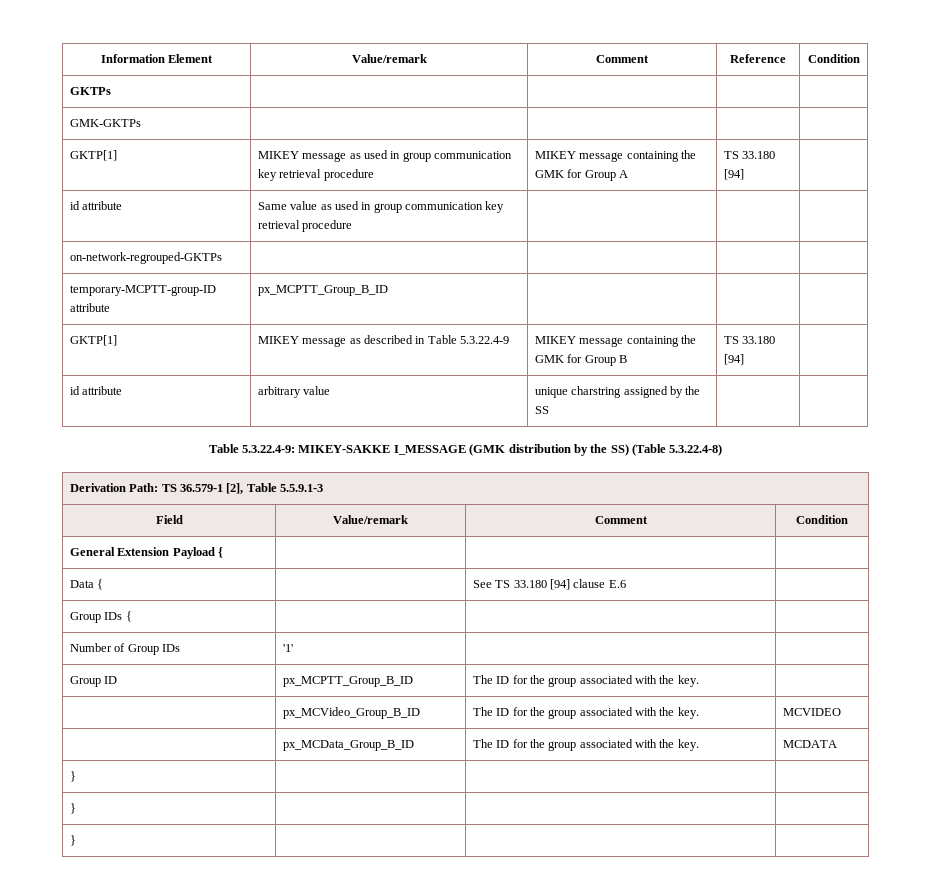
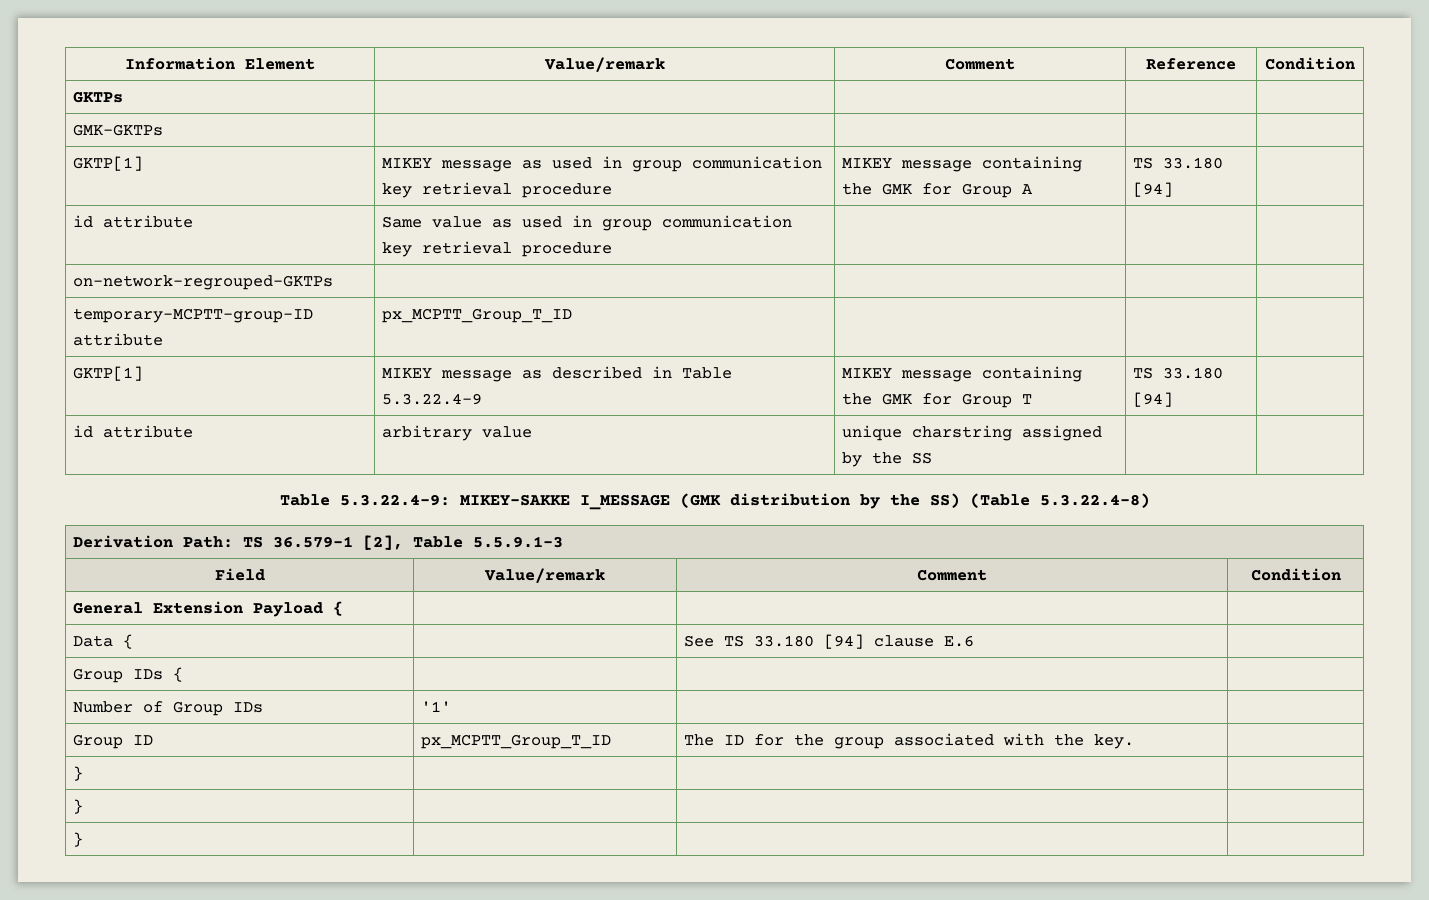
- temporary-MCPTT-group-ID attribute | px_MCPTT_Group_B_ID | | |
+ temporary-MCPTT-group-ID attribute | px_MCPTT_Group_T_ID | | |
- GKTP[1] | MIKEY message as described in Table 5.3.22.4-9 | MIKEY message containing the GMK for Group B | TS 33.180 [94] |
+ GKTP[1] | MIKEY message as described in Table 5.3.22.4-9 | MIKEY message containing the GMK for Group T | TS 33.180 [94] |
- Group ID | px_MCPTT_Group_B_ID | The ID for the group associated with the key. |
- | px_MCVideo_Group_B_ID | The ID for the group associated with the key. | MCVIDEO
- | px_MCData_Group_B_ID | The ID for the group associated with the key. | MCDATA
+ Group ID | px_MCPTT_Group_T_ID | The ID for the group associated with the key. |

